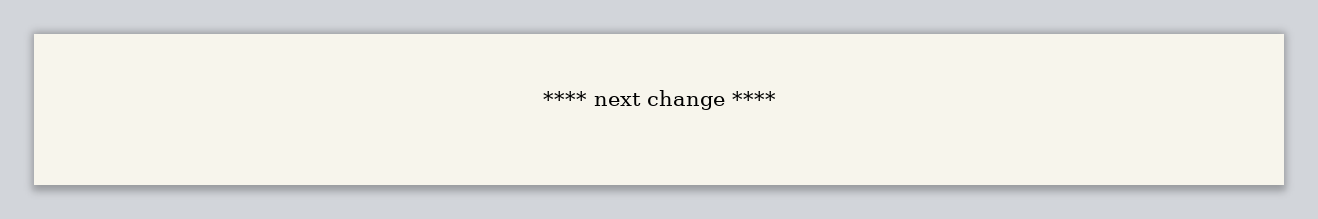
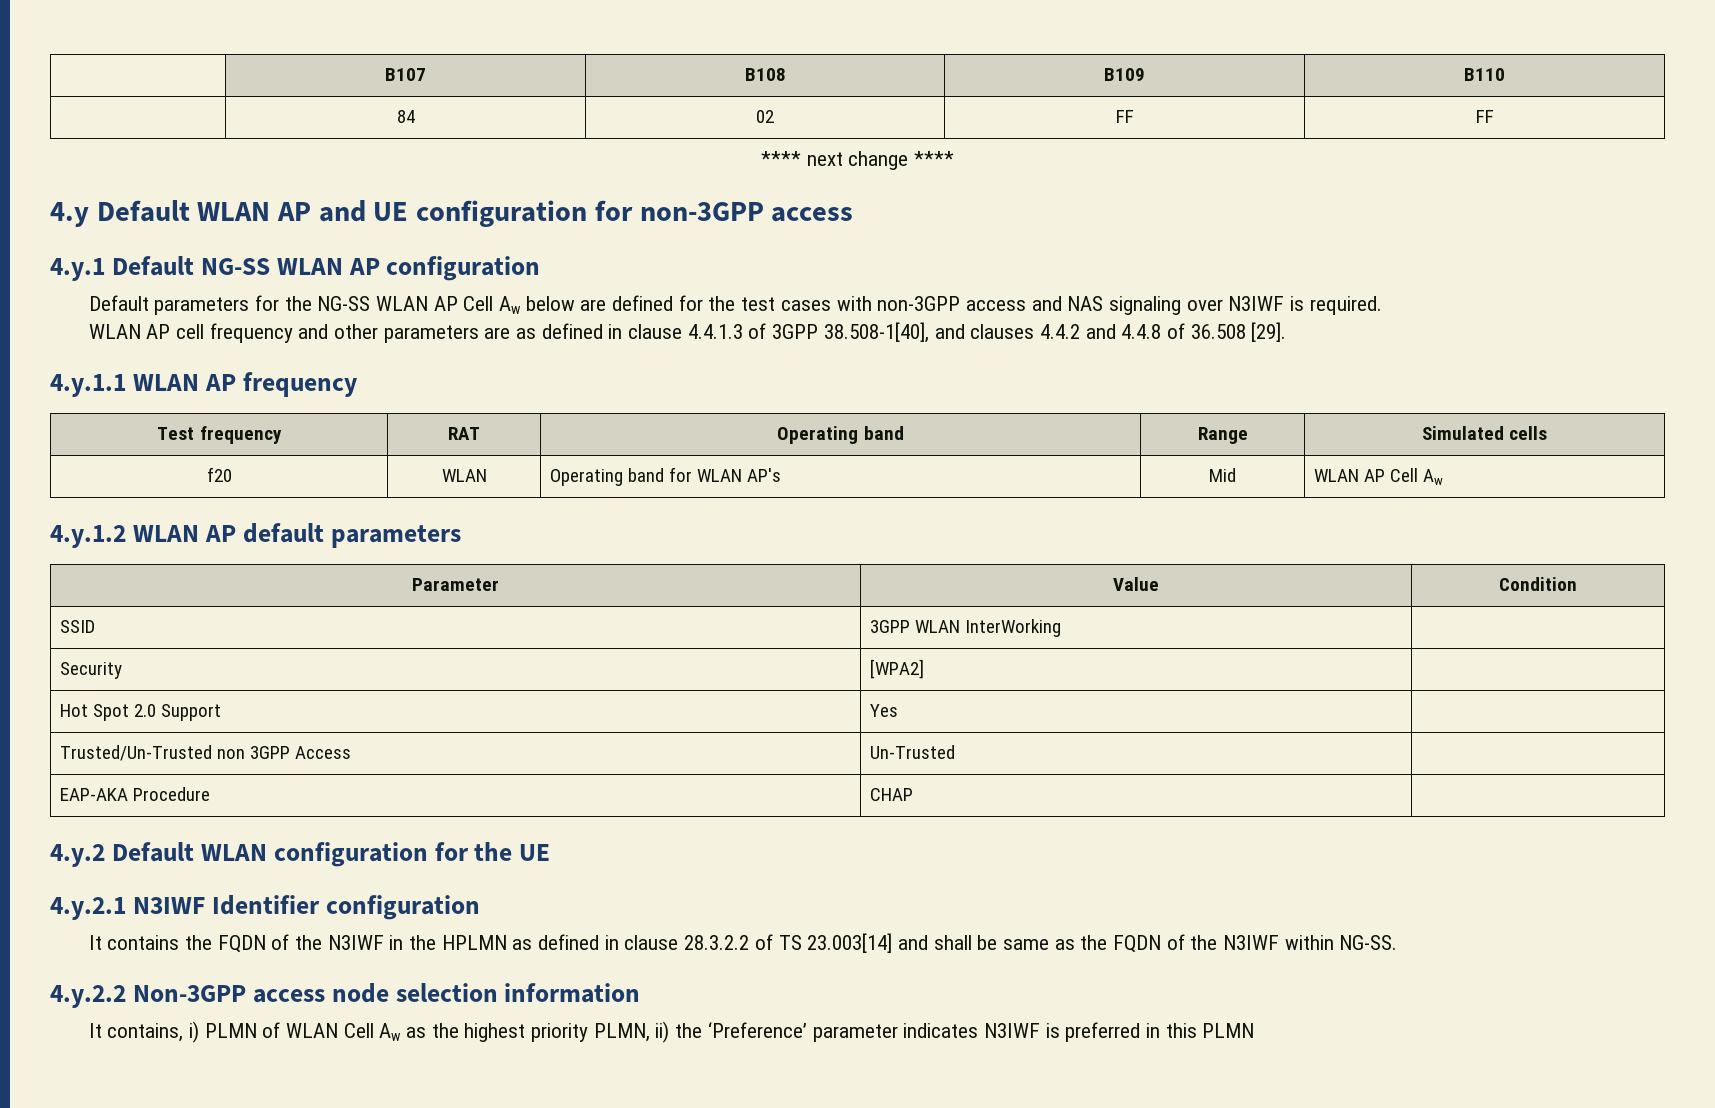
+ | B107 | B108 | B109 | B110
+ | 84 | 02 | FF | FF
  **** next change ****
+ 4.y Default WLAN AP and UE configuration for non-3GPP access
+ 4.y.1 Default NG-SS WLAN AP configuration
+ Default parameters for the NG-SS WLAN AP Cell Aw below are defined for the test cases with non-3GPP access and NAS signaling over N3IWF is required.
+ WLAN AP cell frequency and other parameters are as defined in clause 4.4.1.3 of 3GPP 38.508-1[40], and clauses 4.4.2 and 4.4.8 of 36.508 [29].
+ 4.y.1.1 WLAN AP frequency
+ Test frequency | RAT | Operating band | Range | Simulated cells
+ f20 | WLAN | Operating band for WLAN AP's | Mid | WLAN AP Cell Aw
+ 4.y.1.2 WLAN AP default parameters
+ Parameter | Value | Condition
+ SSID | 3GPP WLAN InterWorking |
+ Security | [WPA2] |
+ Hot Spot 2.0 Support | Yes |
+ Trusted/Un-Trusted non 3GPP Access | Un-Trusted |
+ EAP-AKA Procedure | CHAP |
+ 4.y.2 Default WLAN configuration for the UE
+ 4.y.2.1 N3IWF Identifier configuration
+ It contains the FQDN of the N3IWF in the HPLMN as defined in clause 28.3.2.2 of TS 23.003[14] and shall be same as the FQDN of the N3IWF within NG-SS.
+ 4.y.2.2 Non-3GPP access node selection information
+ It contains, i) PLMN of WLAN Cell Aw as the highest priority PLMN, ii) the ‘Preference’ parameter indicates N3IWF is preferred in this PLMN

